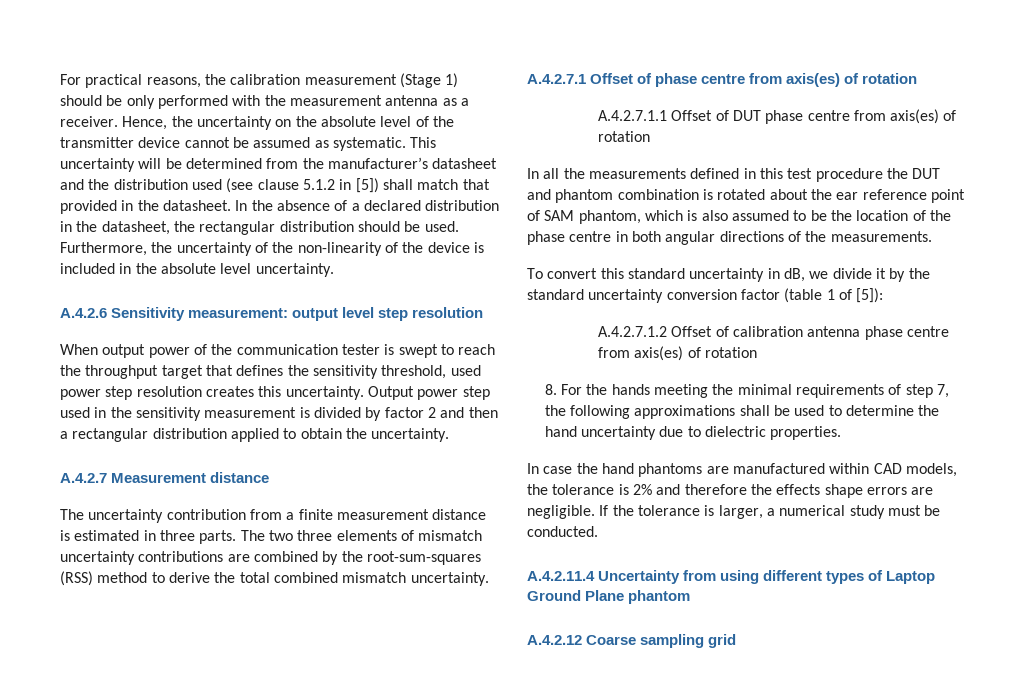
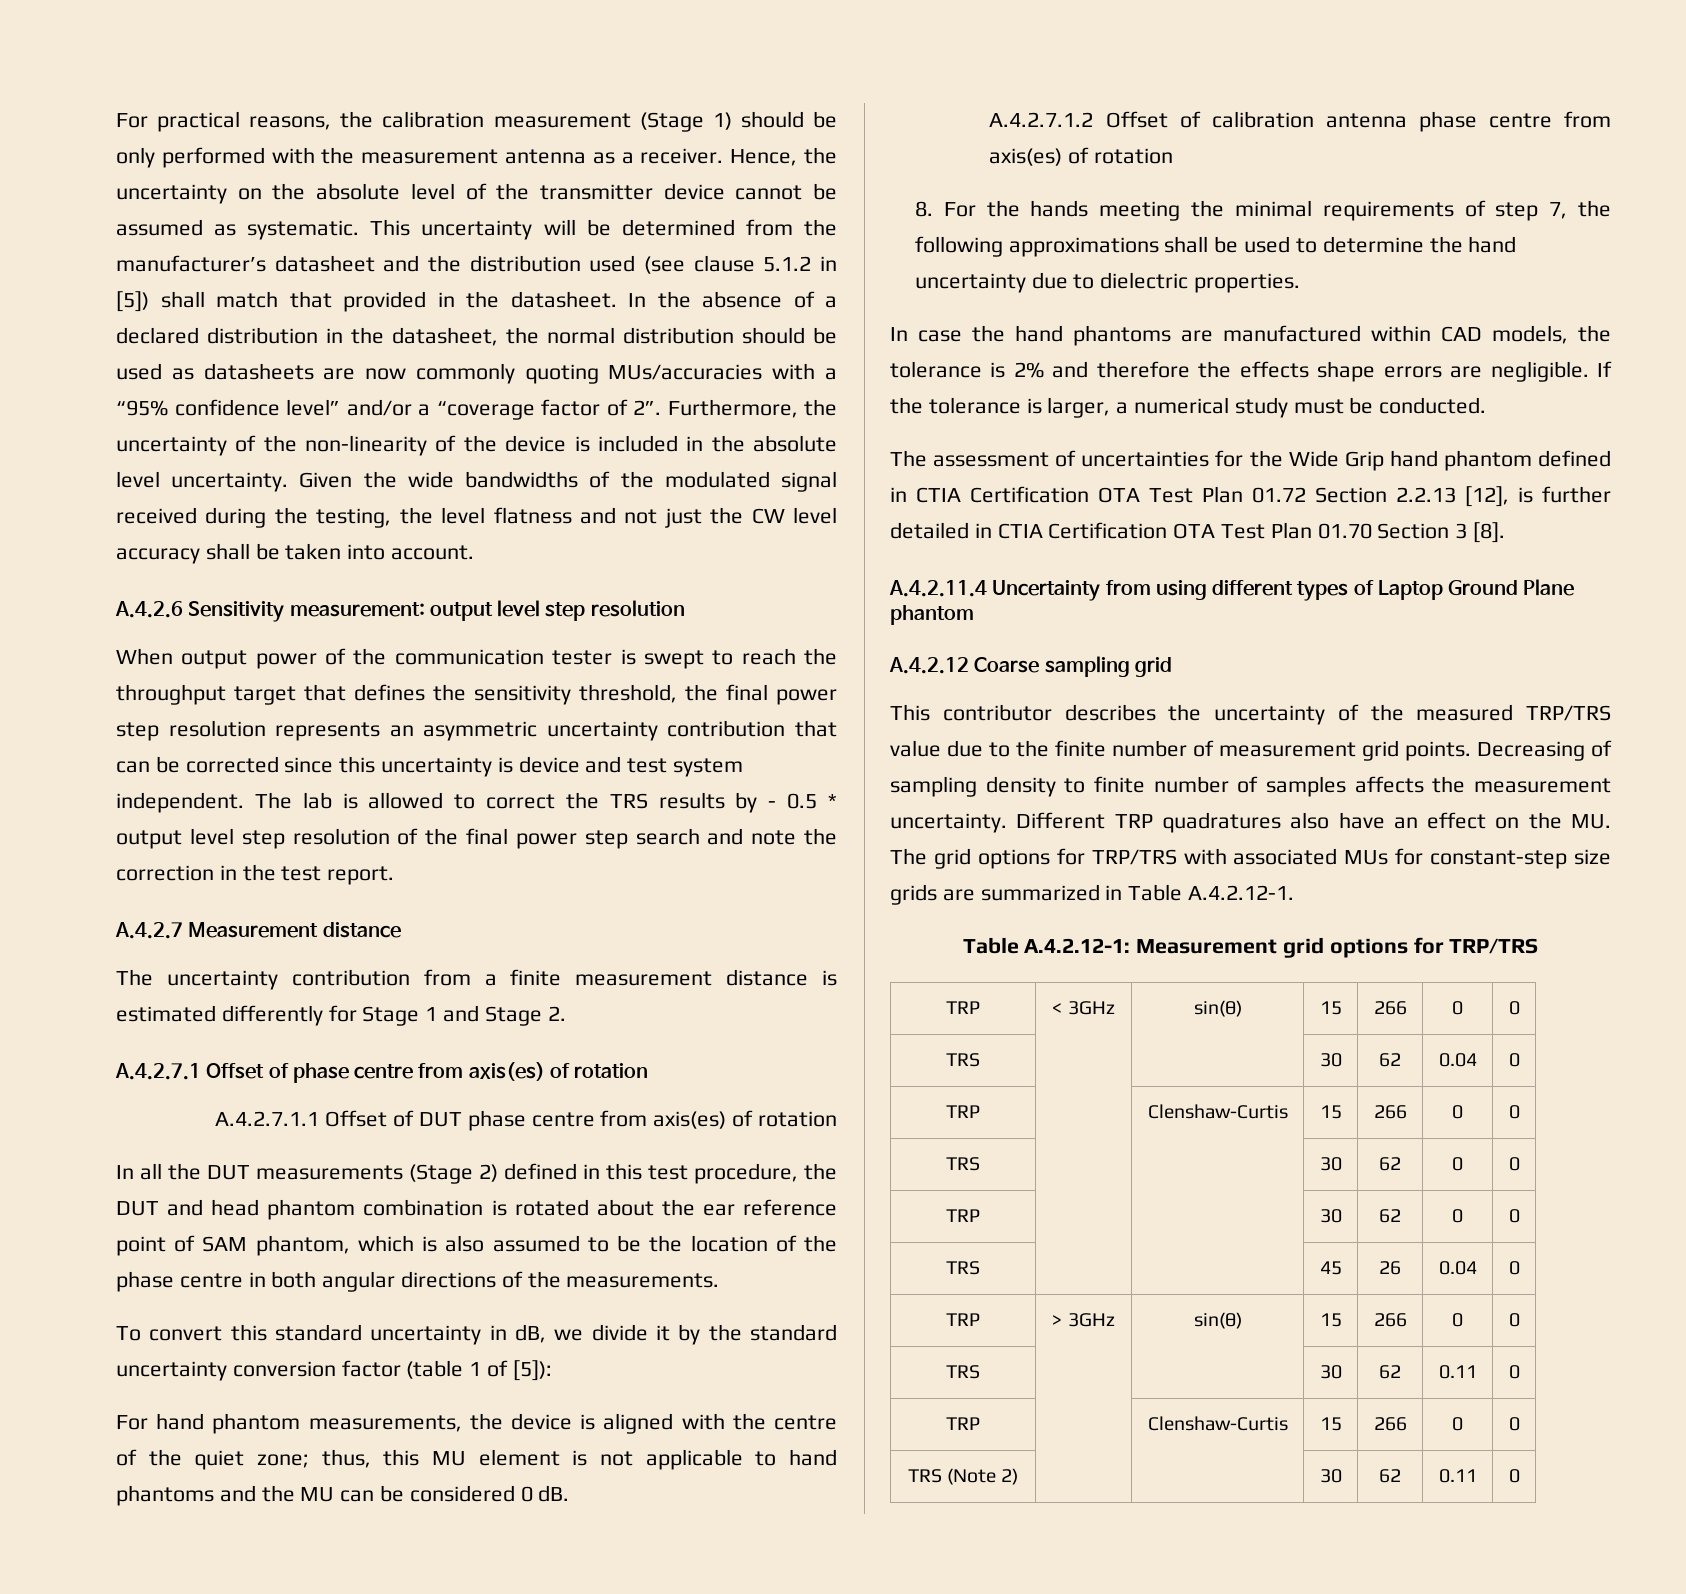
- In the absence of a declared distribution in the datasheet, the rectangular distribution should be used.
+ In the absence of a declared distribution in the datasheet, the normal distribution should be used as datasheets are now commonly quoting MUs/accuracies with a “95% confidence level” and/or a “coverage factor of 2”.
+ Given the wide bandwidths of the modulated signal received during the testing, the level flatness and not just the CW level accuracy shall be taken into account.
- When output power of the communication tester is swept to reach the throughput target that defines the sensitivity threshold, used power step resolution creates this uncertainty. Output power step used in the sensitivity measurement is divided by factor 2 and then a rectangular distribution applied to obtain the uncertainty.
+ When output power of the communication tester is swept to reach the throughput target that defines the sensitivity threshold, the final power step resolution represents an asymmetric uncertainty contribution that can be corrected since this uncertainty is device and test system independent. The lab is allowed to correct the TRS results by - 0.5 * output level step resolution of the final power step search and note the correction in the test report.
- The uncertainty contribution from a finite measurement distance is estimated in three parts. The two three elements of mismatch uncertainty contributions are combined by the root-sum-squares (RSS) method to derive the total combined mismatch uncertainty.
+ The uncertainty contribution from a finite measurement distance is estimated differently for Stage 1 and Stage 2.
- In all the measurements defined in this test procedure the DUT and phantom combination is rotated about the ear reference point of SAM phantom, which is also assumed to be the location of the phase centre in both angular directions of the measurements.
+ In all the DUT measurements (Stage 2) defined in this test procedure, the DUT and head phantom combination is rotated about the ear reference point of SAM phantom, which is also assumed to be the location of the phase centre in both angular directions of the measurements.
+ For hand phantom measurements, the device is aligned with the centre of the quiet zone; thus, this MU element is not applicable to hand phantoms and the MU can be considered 0 dB.
+ The assessment of uncertainties for the Wide Grip hand phantom defined in CTIA Certification OTA Test Plan 01.72 Section 2.2.13 [12], is further detailed in CTIA Certification OTA Test Plan 01.70 Section 3 [8].
+ This contributor describes the uncertainty of the measured TRP/TRS value due to the finite number of measurement grid points. Decreasing of sampling density to finite number of samples affects the measurement uncertainty. Different TRP quadratures also have an effect on the MU. The grid options for TRP/TRS with associated MUs for constant-step size grids are summarized in Table A.4.2.12-1.
+ Table A.4.2.12-1: Measurement grid options for TRP/TRS
+ TRP | < 3GHz | sin(θ) | 15 | 266 | 0 | 0
+ TRS | | | 30 | 62 | 0.04 | 0
+ TRP | | Clenshaw-Curtis | 15 | 266 | 0 | 0
+ TRS | | | 30 | 62 | 0 | 0
+ TRP | | | 30 | 62 | 0 | 0
+ TRS | | | 45 | 26 | 0.04 | 0
+ TRP | > 3GHz | sin(θ) | 15 | 266 | 0 | 0
+ TRS | | | 30 | 62 | 0.11 | 0
+ TRP | | Clenshaw-Curtis | 15 | 266 | 0 | 0
+ TRS (Note 2) | | | 30 | 62 | 0.11 | 0

